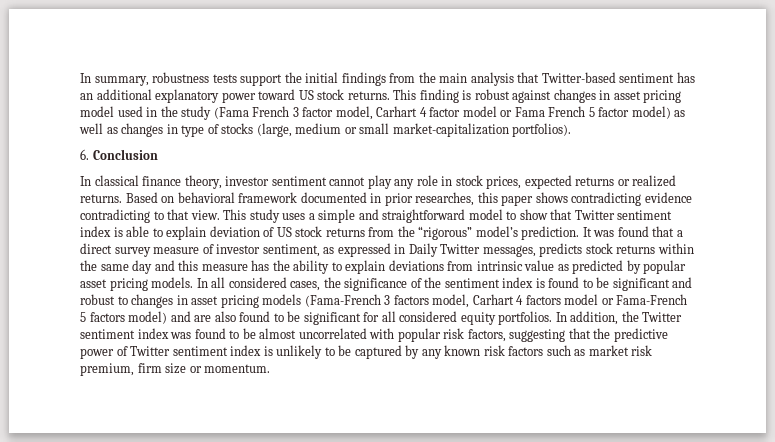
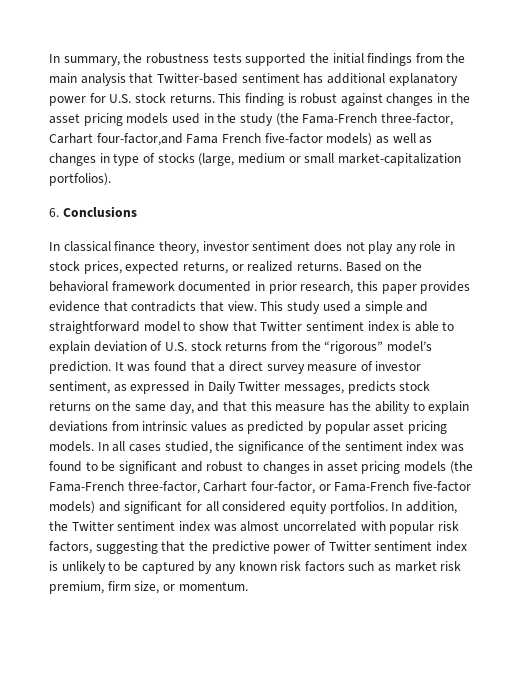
- In summary, robustness tests support the initial findings from the main analysis that Twitter-based sentiment has an additional explanatory power toward US stock returns.
+ In summary, the robustness tests supported the initial findings from the main analysis that Twitter-based sentiment has additional explanatory power for U.S. stock returns.
- This finding is robust against changes in asset pricing model used in the study (Fama French 3 factor model, Carhart 4 factor model or Fama French 5 factor model) as well as changes in type of stocks (large, medium or small market-capitalization portfolios).
+ This finding is robust against changes in the asset pricing models used in the study (the Fama-French three-factor, Carhart four-factor,and Fama French five-factor models) as well as changes in type of stocks (large, medium or small market-capitalization portfolios).
- 6. Conclusion
+ 6. Conclusions
- In classical finance theory, investor sentiment cannot play any role in stock prices, expected returns or realized returns.
+ In classical finance theory, investor sentiment does not play any role in stock prices, expected returns, or realized returns.
- Based on behavioral framework documented in prior researches, this paper shows contradicting evidence contradicting to that view.
+ Based on the behavioral framework documented in prior research, this paper provides evidence that contradicts that view.
- This study uses a simple and straightforward model to show that Twitter sentiment index is able to explain deviation of US stock returns from the “rigorous” model’s prediction.
+ This study used a simple and straightforward model to show that Twitter sentiment index is able to explain deviation of U.S. stock returns from the “rigorous” model’s prediction.
- It was found that a direct survey measure of investor sentiment, as expressed in Daily Twitter messages, predicts stock returns within the same day and this measure has the ability to explain deviations from intrinsic value as predicted by popular asset pricing models.
+ It was found that a direct survey measure of investor sentiment, as expressed in Daily Twitter messages, predicts stock returns on the same day, and that this measure has the ability to explain deviations from intrinsic values as predicted by popular asset pricing models.
- In all considered cases, the significance of the sentiment index is found to be significant and robust to changes in asset pricing models (Fama-French 3 factors model, Carhart 4 factors model or Fama-French 5 factors model) and are also found to be significant for all considered equity portfolios.
+ In all cases studied, the significance of the sentiment index was found to be significant and robust to changes in asset pricing models (the Fama-French three-factor, Carhart four-factor, or Fama-French five-factor models) and significant for all considered equity portfolios.
- In addition, the Twitter sentiment index was found to be almost uncorrelated with popular risk factors, suggesting that the predictive power of Twitter sentiment index is unlikely to be captured by any known risk factors such as market risk premium, firm size or momentum.
+ In addition, the Twitter sentiment index was almost uncorrelated with popular risk factors, suggesting that the predictive power of Twitter sentiment index is unlikely to be captured by any known risk factors such as market risk premium, firm size, or momentum.

